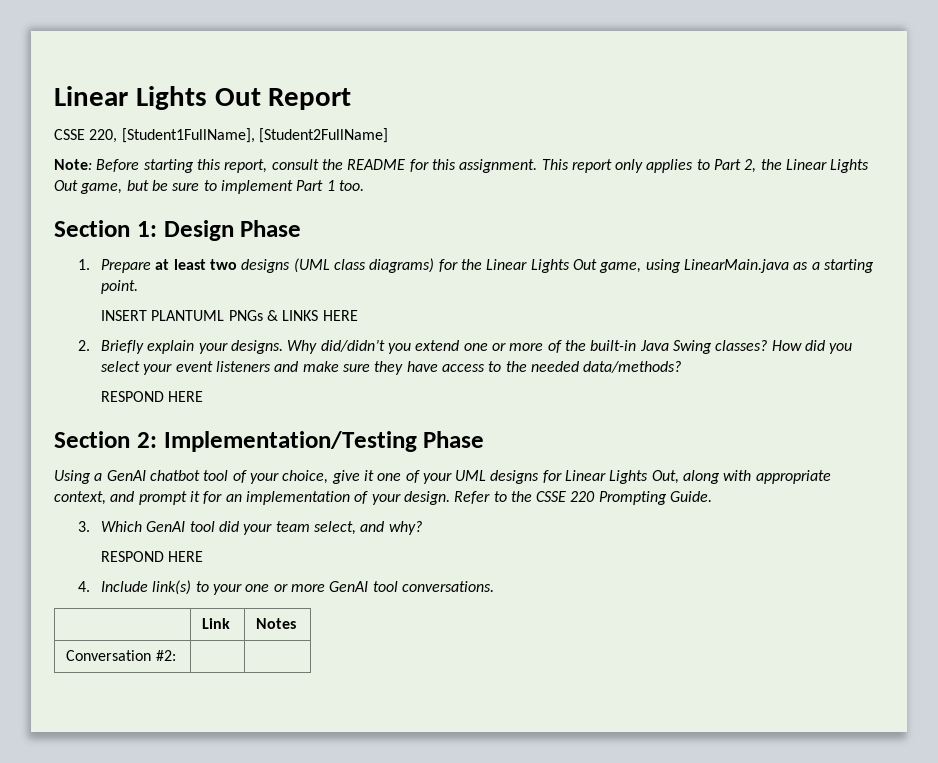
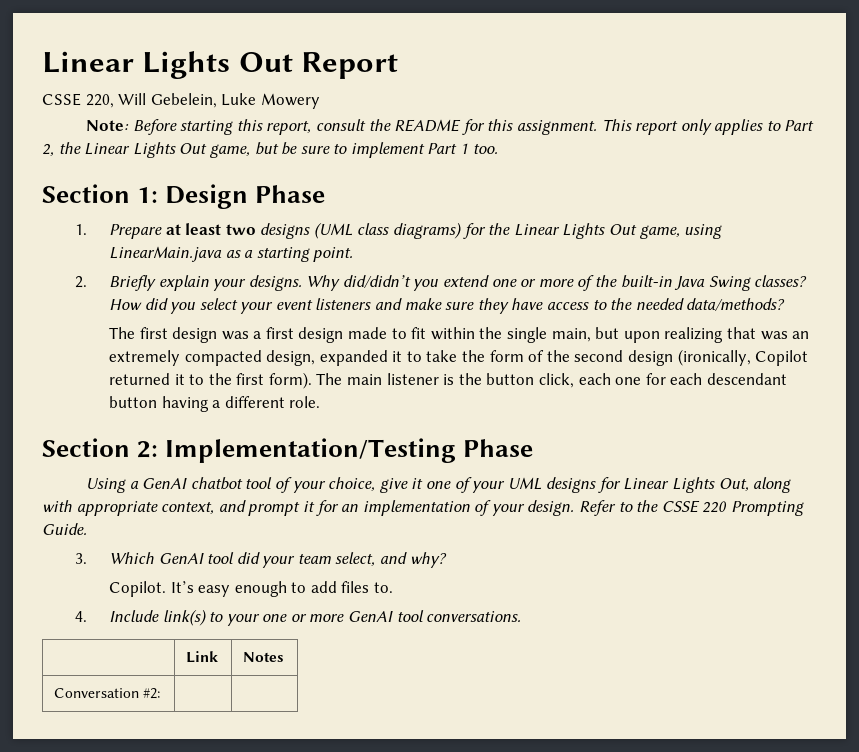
- CSSE 220, [Student1FullName], [Student2FullName]
+ CSSE 220, Will Gebelein, Luke Mowery
- INSERT PLANTUML PNGs & LINKS HERE
  How did you select your event listeners and make sure they have access to the needed data/methods?
- RESPOND HERE
+ The first design was a first design made to fit within the single main, but upon realizing that was an extremely compacted design, expanded it to take the form of the second design (ironically, Copilot returned it to the first form). The main listener is the button click, each one for each descendant button having a different role.
  3. Which GenAI tool did your team select, and why?
- RESPOND HERE
+ Copilot. It’s easy enough to add files to.

